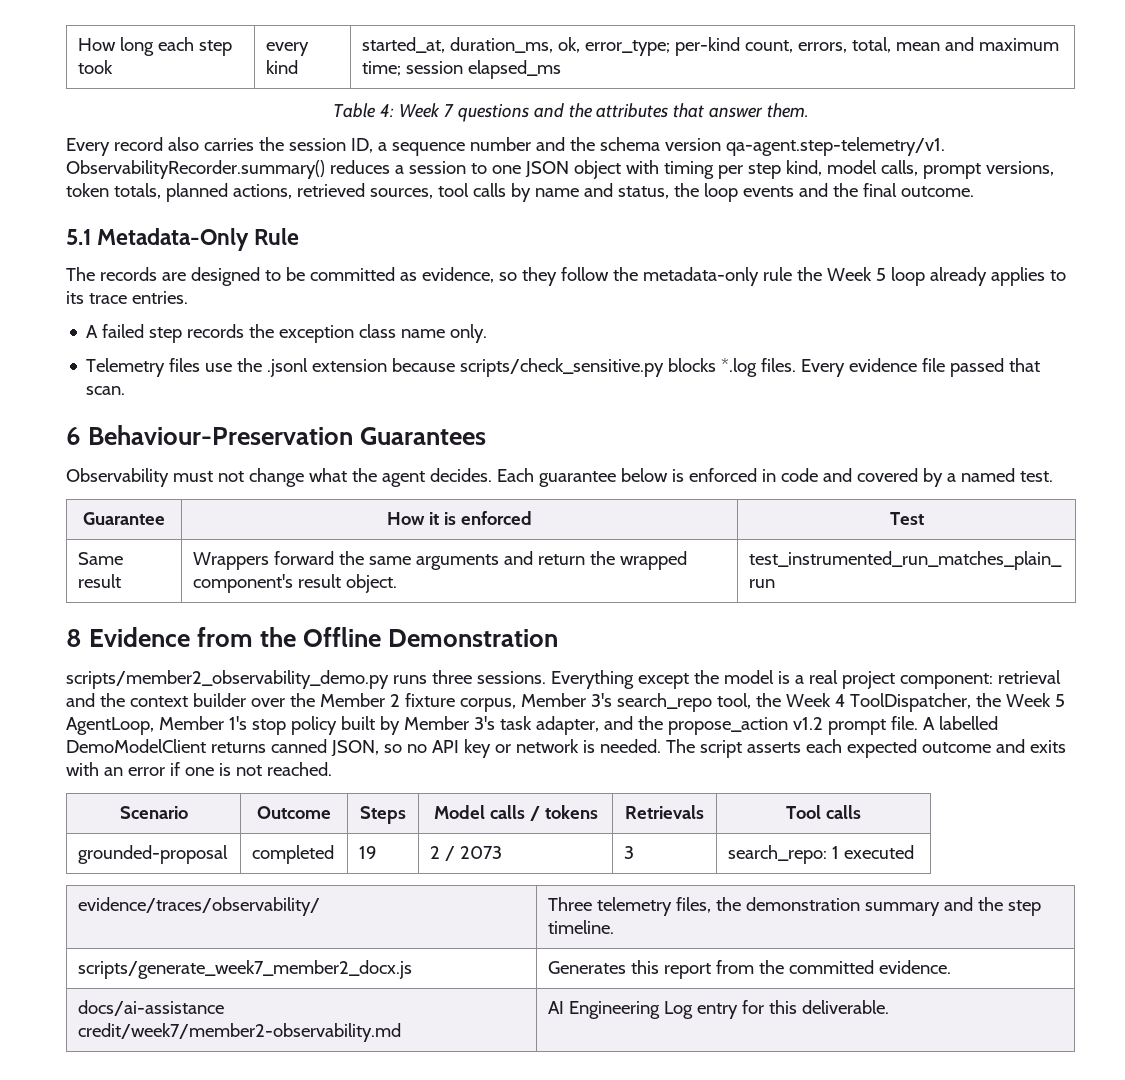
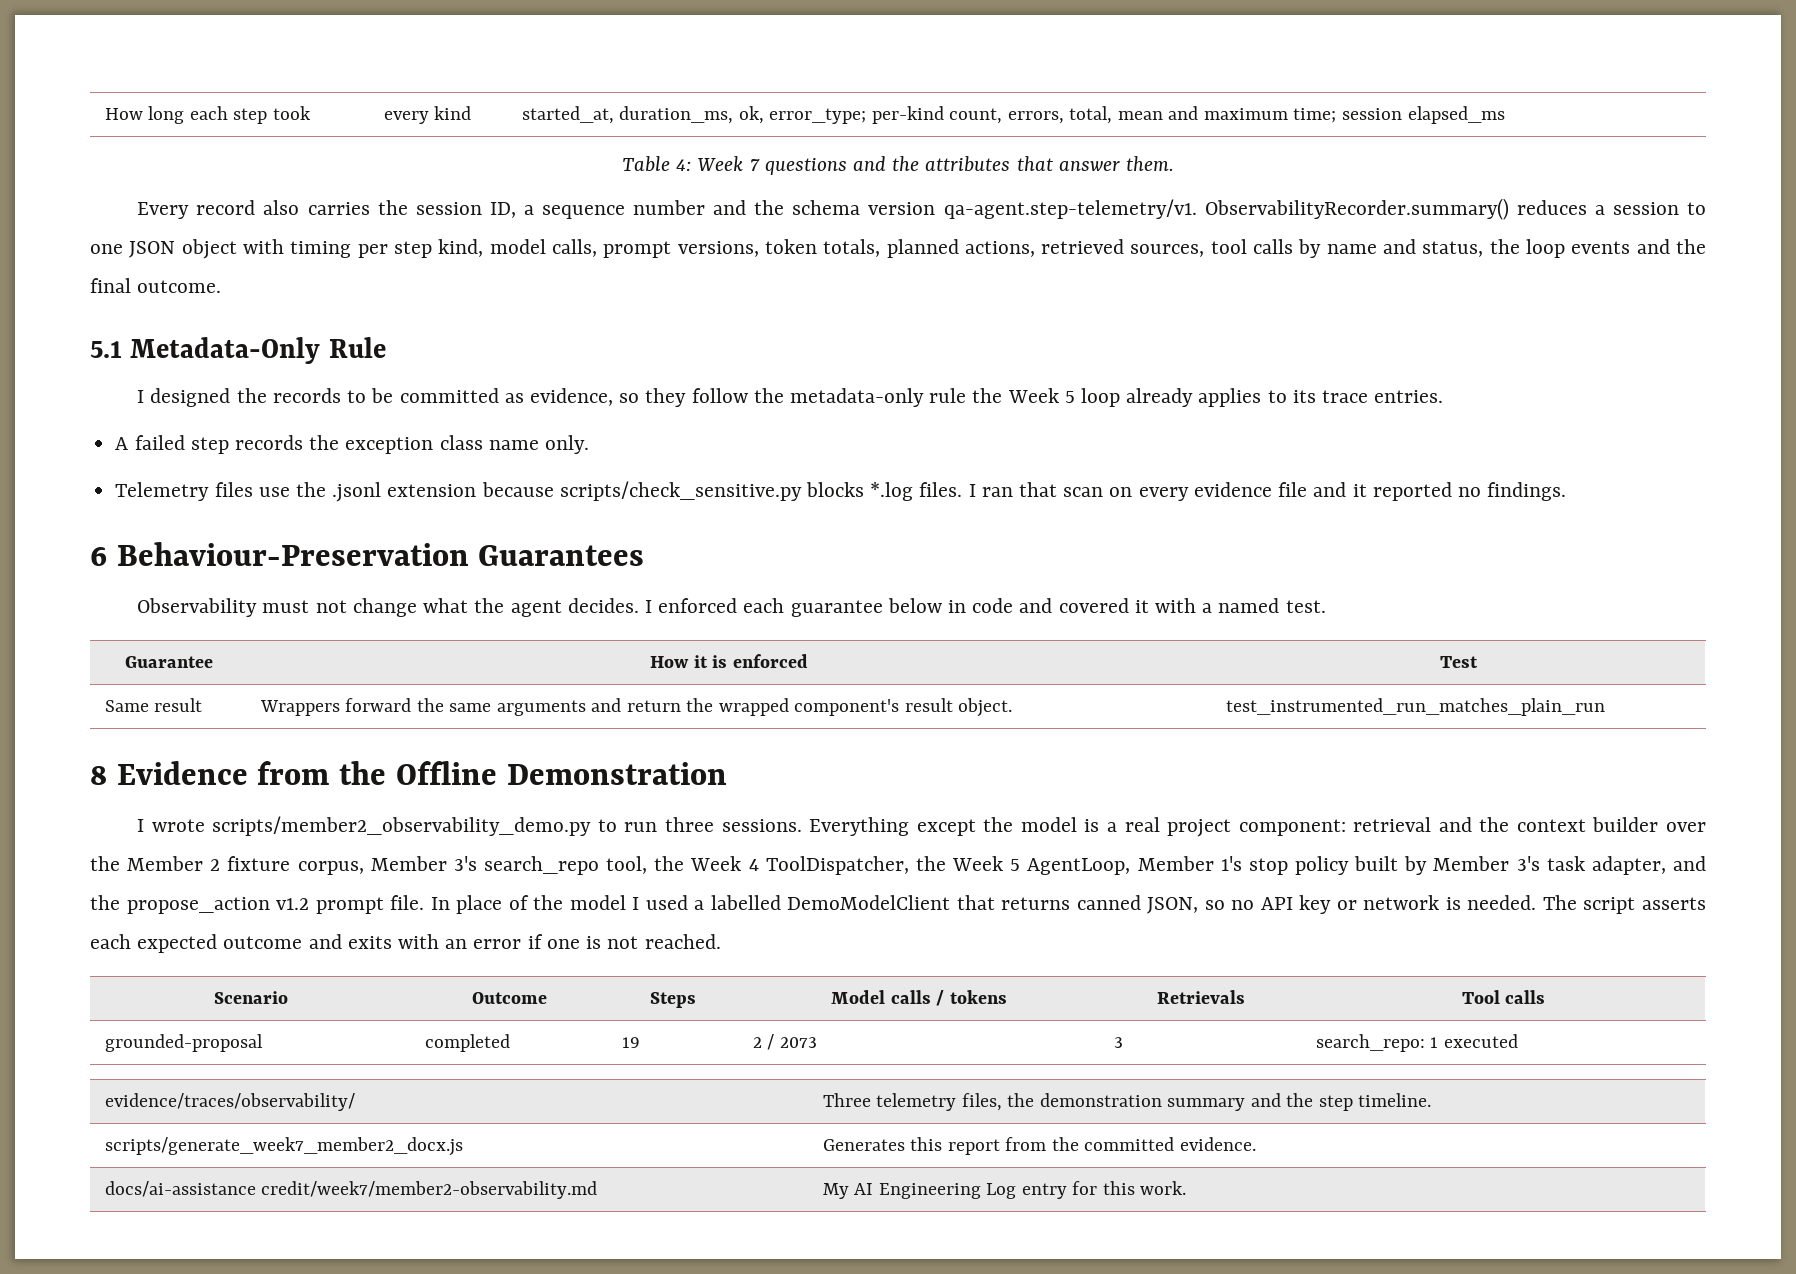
- The records are designed to be committed as evidence, so they follow the metadata-only rule the Week 5 loop already applies to its trace entries.
+ I designed the records to be committed as evidence, so they follow the metadata-only rule the Week 5 loop already applies to its trace entries.
- Every evidence file passed that scan.
+ I ran that scan on every evidence file and it reported no findings.
- Each guarantee below is enforced in code and covered by a named test.
+ I enforced each guarantee below in code and covered it with a named test.
- scripts/member2_observability_demo.py runs three sessions.
+ I wrote scripts/member2_observability_demo.py to run three sessions.
- A labelled DemoModelClient returns canned JSON, so no API key or network is needed.
+ In place of the model I used a labelled DemoModelClient that returns canned JSON, so no API key or network is needed.
- docs/ai-assistance credit/week7/member2-observability.md | AI Engineering Log entry for this deliverable.
+ docs/ai-assistance credit/week7/member2-observability.md | My AI Engineering Log entry for this work.

